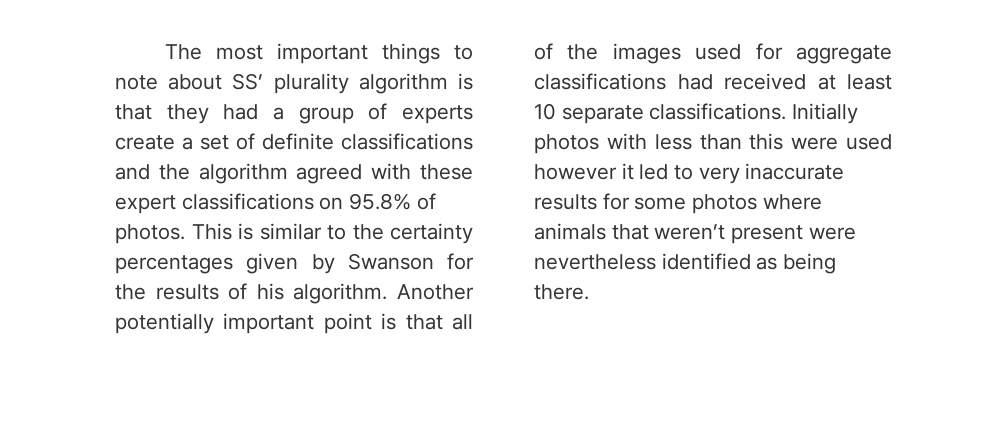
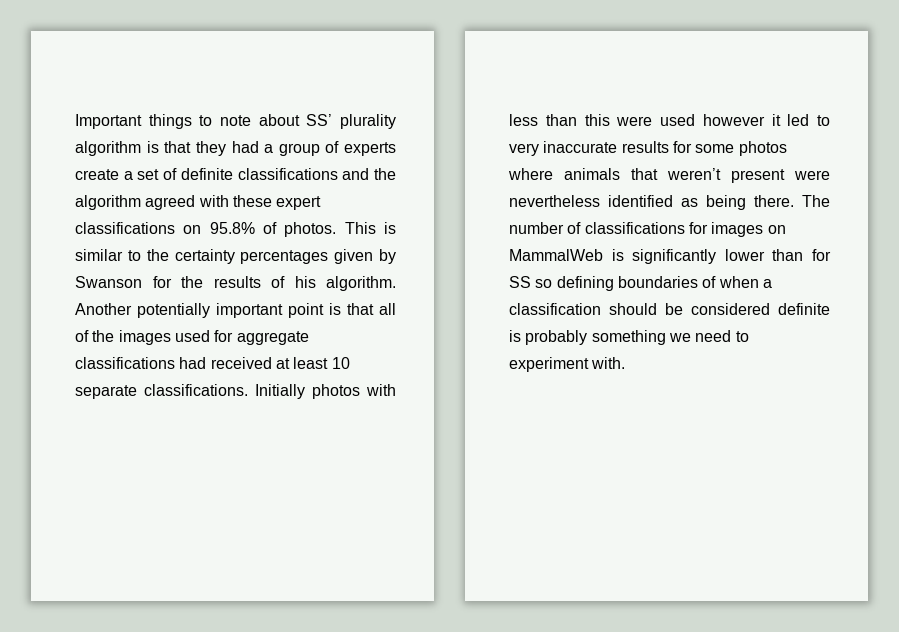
- The most important things to note about SS’ plurality algorithm is that they had a group of experts create a set of definite classifications and the algorithm agreed with these expert classifications on 95.8% of photos.
+ Important things to note about SS’ plurality algorithm is that they had a group of experts create a set of definite classifications and the algorithm agreed with these expert classifications on 95.8% of photos.
+ The number of classifications for images on MammalWeb is significantly lower than for SS so defining boundaries of when a classification should be considered definite is probably something we need to experiment with.

